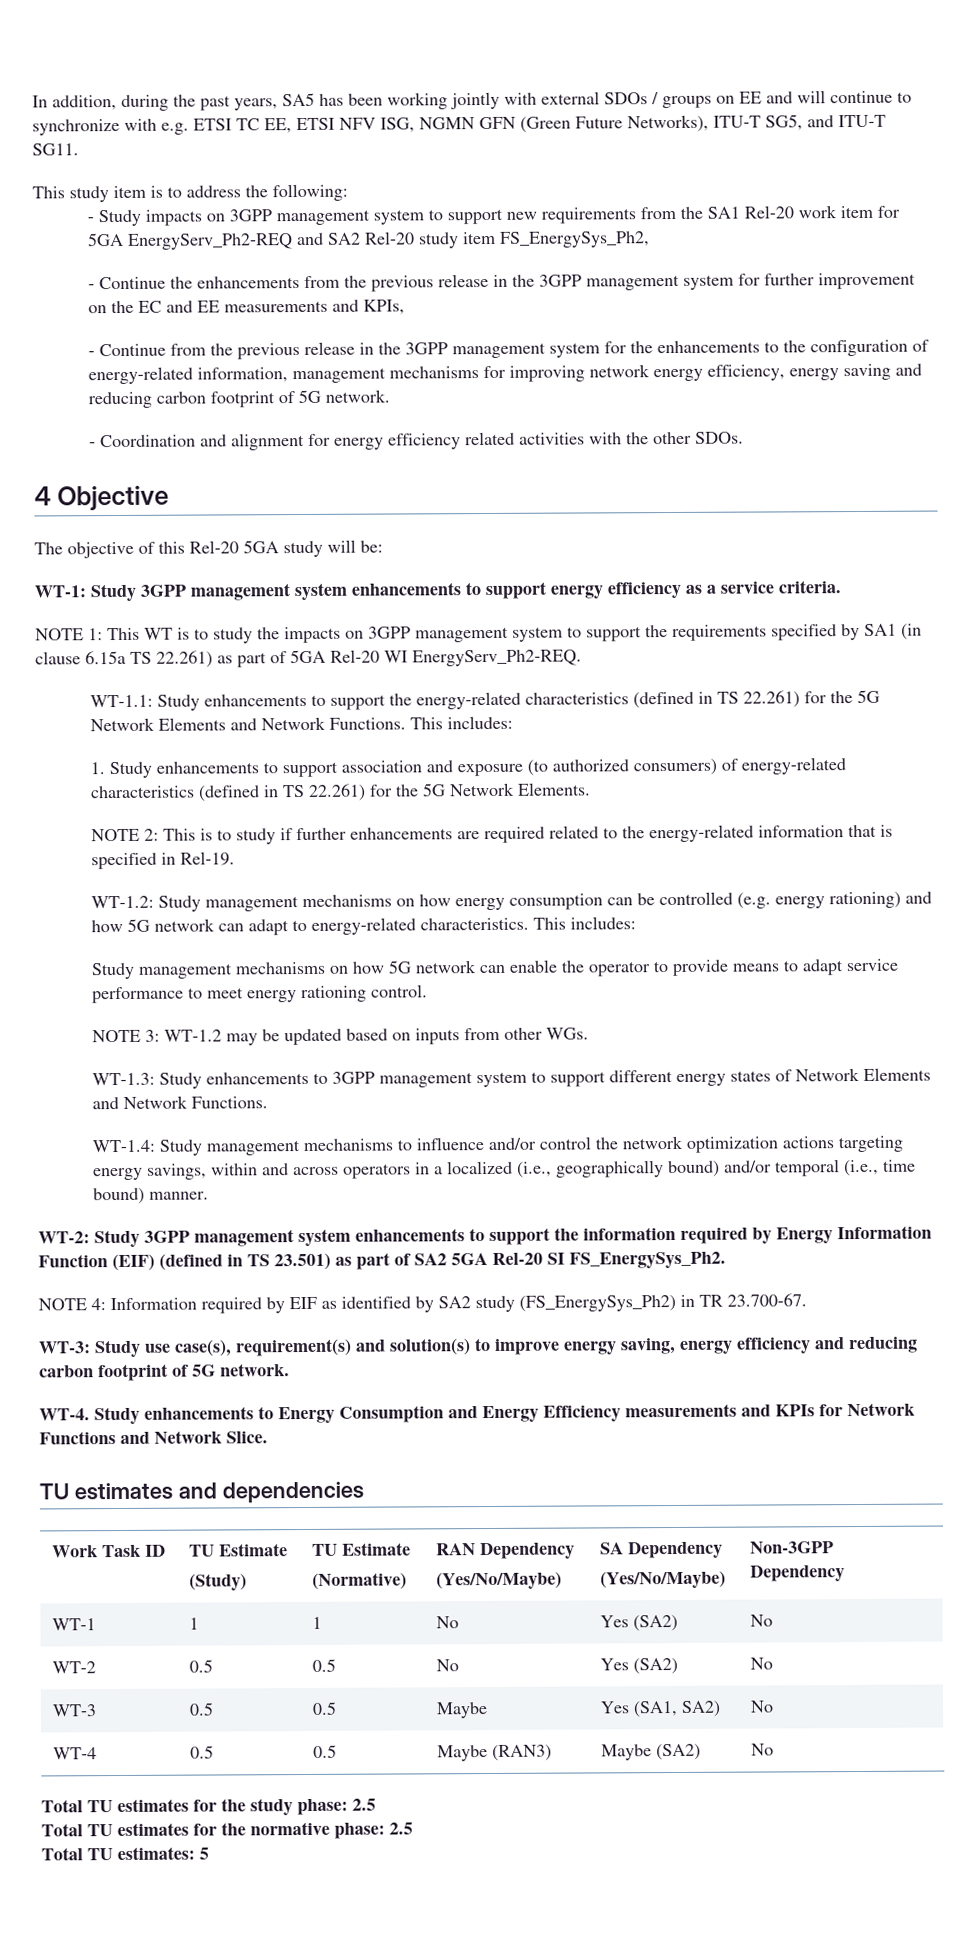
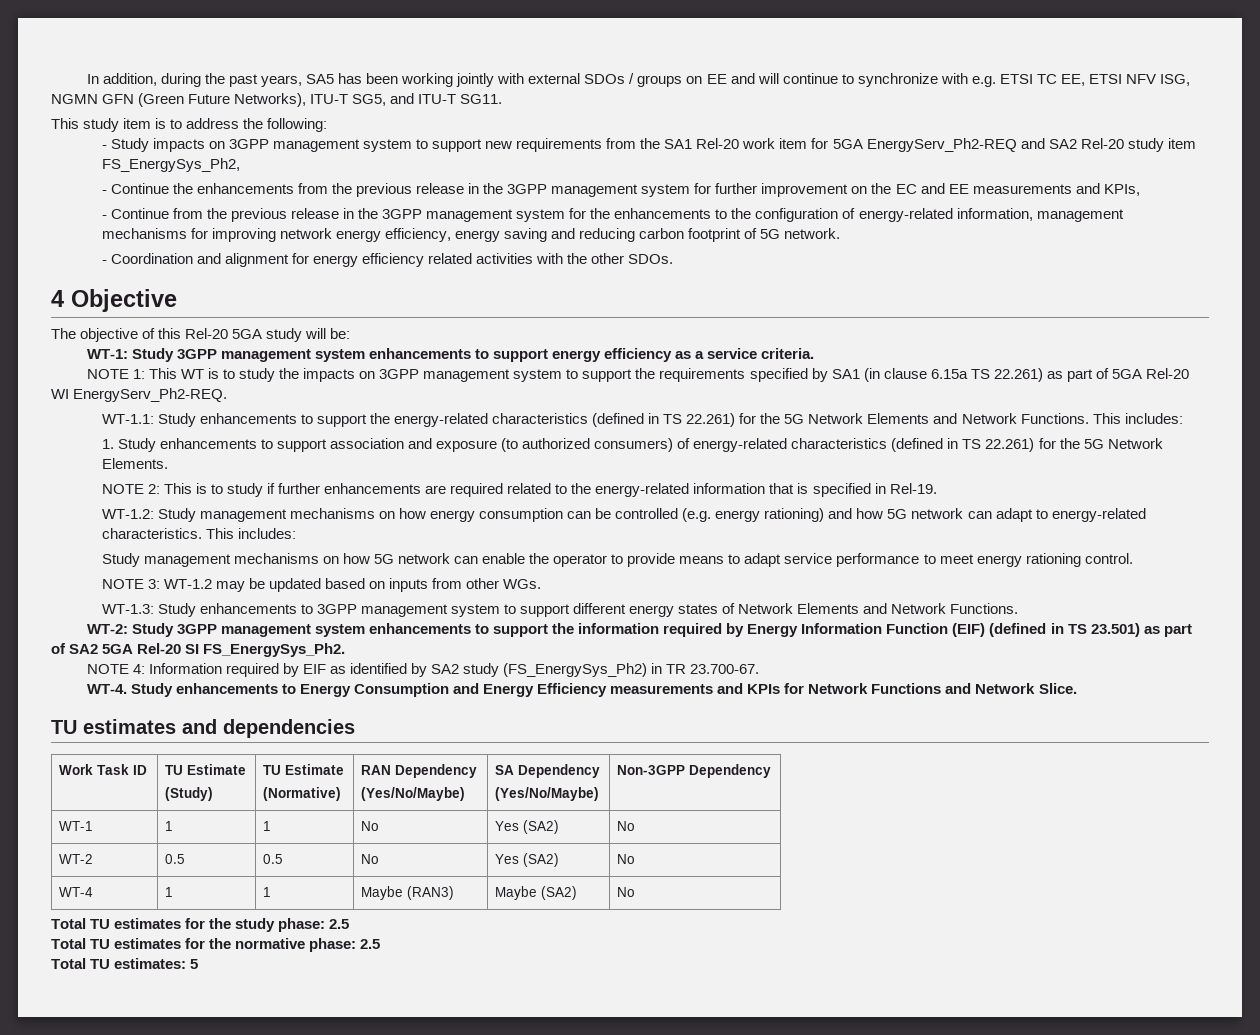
- WT-1.4: Study management mechanisms to influence and/or control the network optimization actions targeting energy savings, within and across operators in a localized (i.e., geographically bound) and/or temporal (i.e., time bound) manner.
- WT-3: Study use case(s), requirement(s) and solution(s) to improve energy saving, energy efficiency and reducing carbon footprint of 5G network.
- WT-3 | 0.5 | 0.5 | Maybe | Yes (SA1, SA2) | No
- WT-4 | 0.5 | 0.5 | Maybe (RAN3) | Maybe (SA2) | No
+ WT-4 | 1 | 1 | Maybe (RAN3) | Maybe (SA2) | No

